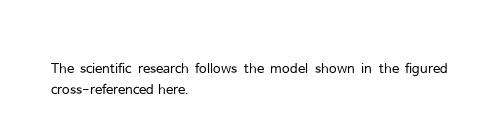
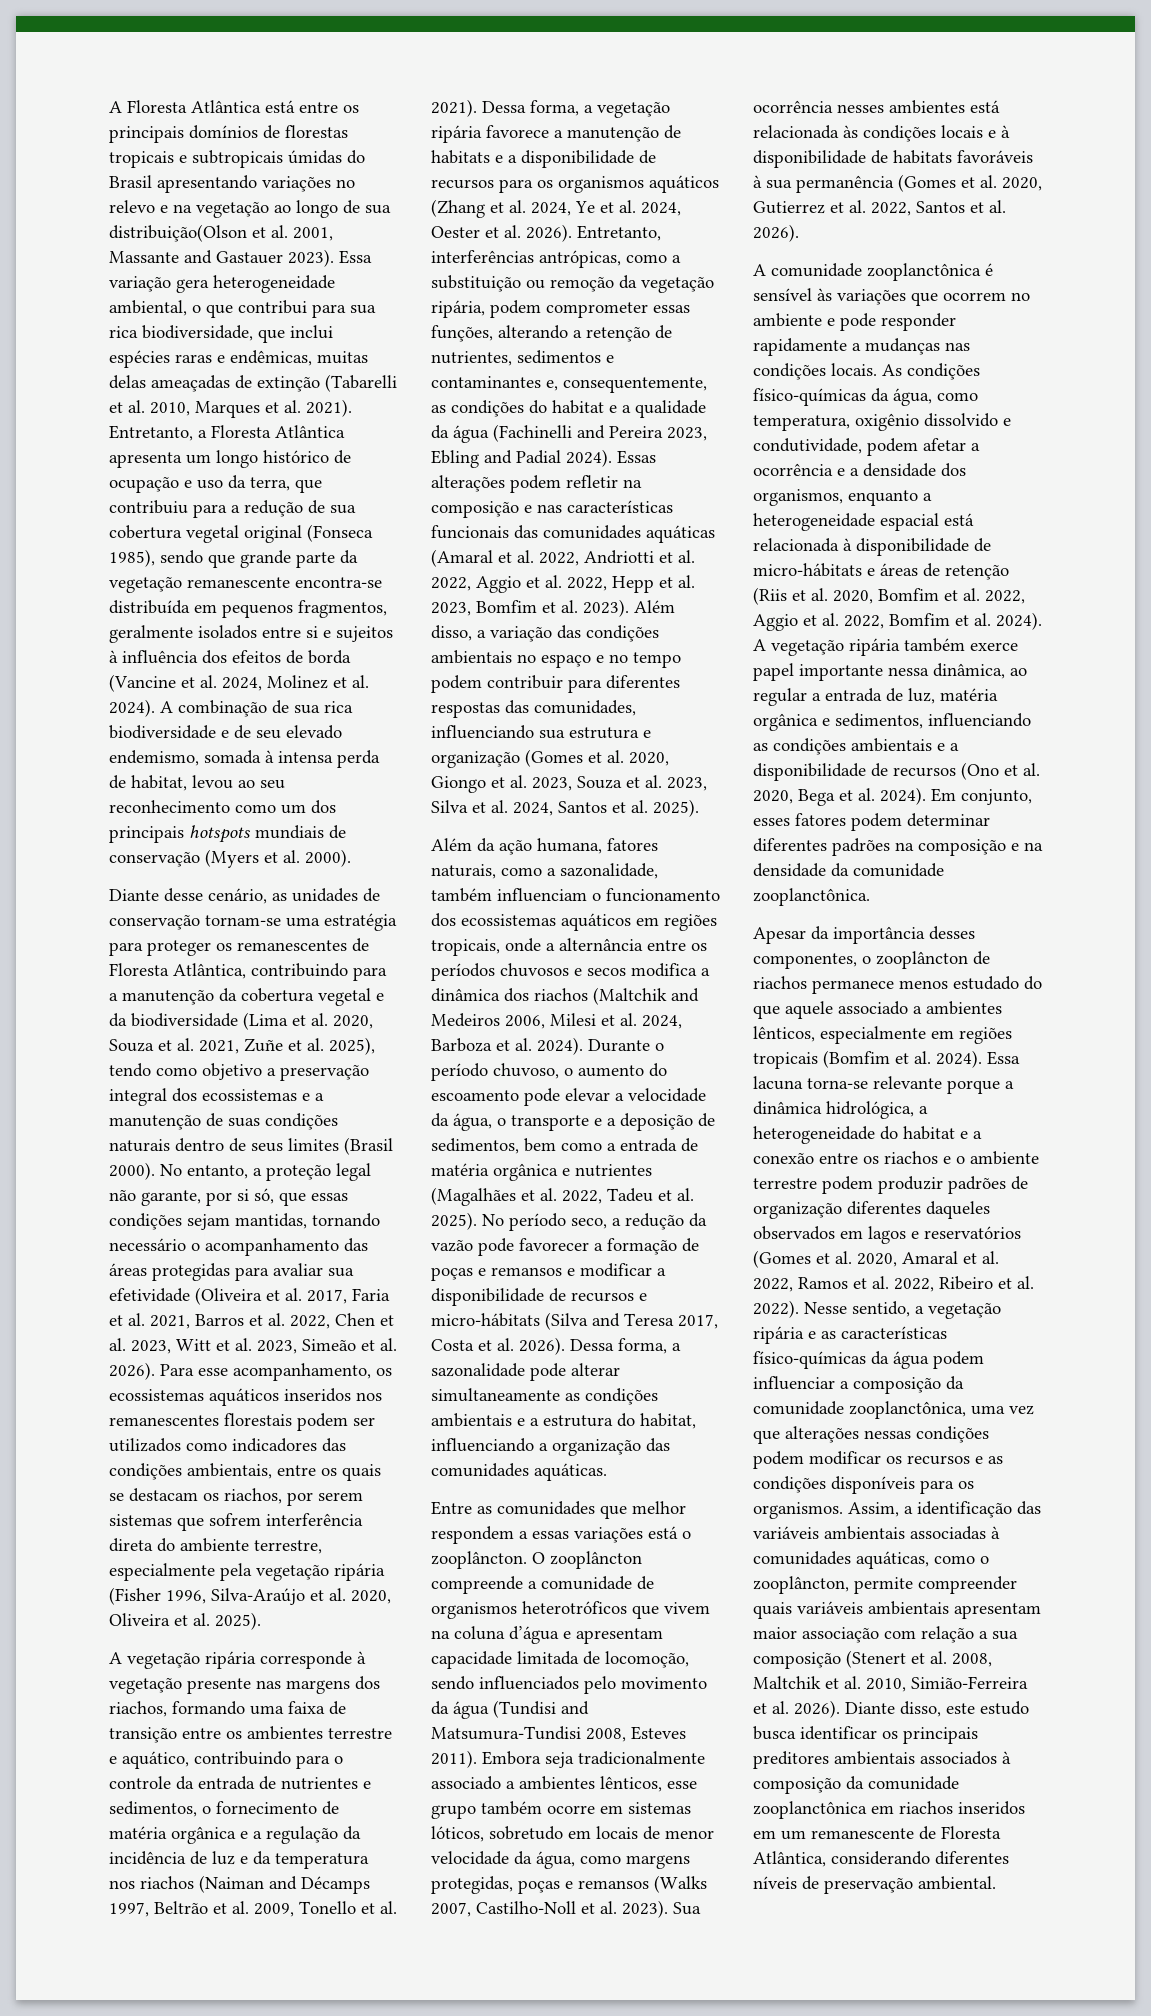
- The scientific research follows the model shown in the figured cross-referenced here.
+ A Floresta Atlântica está entre os principais domínios de florestas tropicais e subtropicais úmidas do Brasil apresentando variações no relevo e na vegetação ao longo de sua distribuição(Olson et al. 2001, Massante and Gastauer 2023). Essa variação gera heterogeneidade ambiental, o que contribui para sua rica biodiversidade, que inclui espécies raras e endêmicas, muitas delas ameaçadas de extinção (Tabarelli et al. 2010, Marques et al. 2021). Entretanto, a Floresta Atlântica apresenta um longo histórico de ocupação e uso da terra, que contribuiu para a redução de sua cobertura vegetal original (Fonseca 1985), sendo que grande parte da vegetação remanescente encontra-se distribuída em pequenos fragmentos, geralmente isolados entre si e sujeitos à influência dos efeitos de borda (Vancine et al. 2024, Molinez et al. 2024). A combinação de sua rica biodiversidade e de seu elevado endemismo, somada à intensa perda de habitat, levou ao seu reconhecimento como um dos principais hotspots mundiais de conservação (Myers et al. 2000).
+ Diante desse cenário, as unidades de conservação tornam-se uma estratégia para proteger os remanescentes de Floresta Atlântica, contribuindo para a manutenção da cobertura vegetal e da biodiversidade (Lima et al. 2020, Souza et al. 2021, Zuñe et al. 2025), tendo como objetivo a preservação integral dos ecossistemas e a manutenção de suas condições naturais dentro de seus limites (Brasil 2000). No entanto, a proteção legal não garante, por si só, que essas condições sejam mantidas, tornando necessário o acompanhamento das áreas protegidas para avaliar sua efetividade (Oliveira et al. 2017, Faria et al. 2021, Barros et al. 2022, Chen et al. 2023, Witt et al. 2023, Simeão et al. 2026). Para esse acompanhamento, os ecossistemas aquáticos inseridos nos remanescentes florestais podem ser utilizados como indicadores das condições ambientais, entre os quais se destacam os riachos, por serem sistemas que sofrem interferência direta do ambiente terrestre, especialmente pela vegetação ripária (Fisher 1996, Silva-Araújo et al. 2020, Oliveira et al. 2025).
+ A vegetação ripária corresponde à vegetação presente nas margens dos riachos, formando uma faixa de transição entre os ambientes terrestre e aquático, contribuindo para o controle da entrada de nutrientes e sedimentos, o fornecimento de matéria orgânica e a regulação da incidência de luz e da temperatura nos riachos (Naiman and Décamps 1997, Beltrão et al. 2009, Tonello et al. 2021). Dessa forma, a vegetação ripária favorece a manutenção de habitats e a disponibilidade de recursos para os organismos aquáticos (Zhang et al. 2024, Ye et al. 2024, Oester et al. 2026). Entretanto, interferências antrópicas, como a substituição ou remoção da vegetação ripária, podem comprometer essas funções, alterando a retenção de nutrientes, sedimentos e contaminantes e, consequentemente, as condições do habitat e a qualidade da água (Fachinelli and Pereira 2023, Ebling and Padial 2024). Essas alterações podem refletir na composição e nas características funcionais das comunidades aquáticas (Amaral et al. 2022, Andriotti et al. 2022, Aggio et al. 2022, Hepp et al. 2023, Bomfim et al. 2023). Além disso, a variação das condições ambientais no espaço e no tempo podem contribuir para diferentes respostas das comunidades, influenciando sua estrutura e organização (Gomes et al. 2020, Giongo et al. 2023, Souza et al. 2023, Silva et al. 2024, Santos et al. 2025).
+ Além da ação humana, fatores naturais, como a sazonalidade, também influenciam o funcionamento dos ecossistemas aquáticos em regiões tropicais, onde a alternância entre os períodos chuvosos e secos modifica a dinâmica dos riachos (Maltchik and Medeiros 2006, Milesi et al. 2024, Barboza et al. 2024). Durante o período chuvoso, o aumento do escoamento pode elevar a velocidade da água, o transporte e a deposição de sedimentos, bem como a entrada de matéria orgânica e nutrientes (Magalhães et al. 2022, Tadeu et al. 2025). No período seco, a redução da vazão pode favorecer a formação de poças e remansos e modificar a disponibilidade de recursos e micro-hábitats (Silva and Teresa 2017, Costa et al. 2026). Dessa forma, a sazonalidade pode alterar simultaneamente as condições ambientais e a estrutura do habitat, influenciando a organização das comunidades aquáticas.
+ Entre as comunidades que melhor respondem a essas variações está o zooplâncton. O zooplâncton compreende a comunidade de organismos heterotróficos que vivem na coluna d’água e apresentam capacidade limitada de locomoção, sendo influenciados pelo movimento da água (Tundisi and Matsumura-Tundisi 2008, Esteves 2011). Embora seja tradicionalmente associado a ambientes lênticos, esse grupo também ocorre em sistemas lóticos, sobretudo em locais de menor velocidade da água, como margens protegidas, poças e remansos (Walks 2007, Castilho-Noll et al. 2023). Sua ocorrência nesses ambientes está relacionada às condições locais e à disponibilidade de habitats favoráveis à sua permanência (Gomes et al. 2020, Gutierrez et al. 2022, Santos et al. 2026).
+ A comunidade zooplanctônica é sensível às variações que ocorrem no ambiente e pode responder rapidamente a mudanças nas condições locais. As condições físico-químicas da água, como temperatura, oxigênio dissolvido e condutividade, podem afetar a ocorrência e a densidade dos organismos, enquanto a heterogeneidade espacial está relacionada à disponibilidade de micro-hábitats e áreas de retenção (Riis et al. 2020, Bomfim et al. 2022, Aggio et al. 2022, Bomfim et al. 2024). A vegetação ripária também exerce papel importante nessa dinâmica, ao regular a entrada de luz, matéria orgânica e sedimentos, influenciando as condições ambientais e a disponibilidade de recursos (Ono et al. 2020, Bega et al. 2024). Em conjunto, esses fatores podem determinar diferentes padrões na composição e na densidade da comunidade zooplanctônica.
+ Apesar da importância desses componentes, o zooplâncton de riachos permanece menos estudado do que aquele associado a ambientes lênticos, especialmente em regiões tropicais (Bomfim et al. 2024). Essa lacuna torna-se relevante porque a dinâmica hidrológica, a heterogeneidade do habitat e a conexão entre os riachos e o ambiente terrestre podem produzir padrões de organização diferentes daqueles observados em lagos e reservatórios (Gomes et al. 2020, Amaral et al. 2022, Ramos et al. 2022, Ribeiro et al. 2022). Nesse sentido, a vegetação ripária e as características físico-químicas da água podem influenciar a composição da comunidade zooplanctônica, uma vez que alterações nessas condições podem modificar os recursos e as condições disponíveis para os organismos. Assim, a identificação das variáveis ambientais associadas à comunidades aquáticas, como o zooplâncton, permite compreender quais variáveis ambientais apresentam maior associação com relação a sua composição (Stenert et al. 2008, Maltchik et al. 2010, Simião-Ferreira et al. 2026). Diante disso, este estudo busca identificar os principais preditores ambientais associados à composição da comunidade zooplanctônica em riachos inseridos em um remanescente de Floresta Atlântica, considerando diferentes níveis de preservação ambiental.

